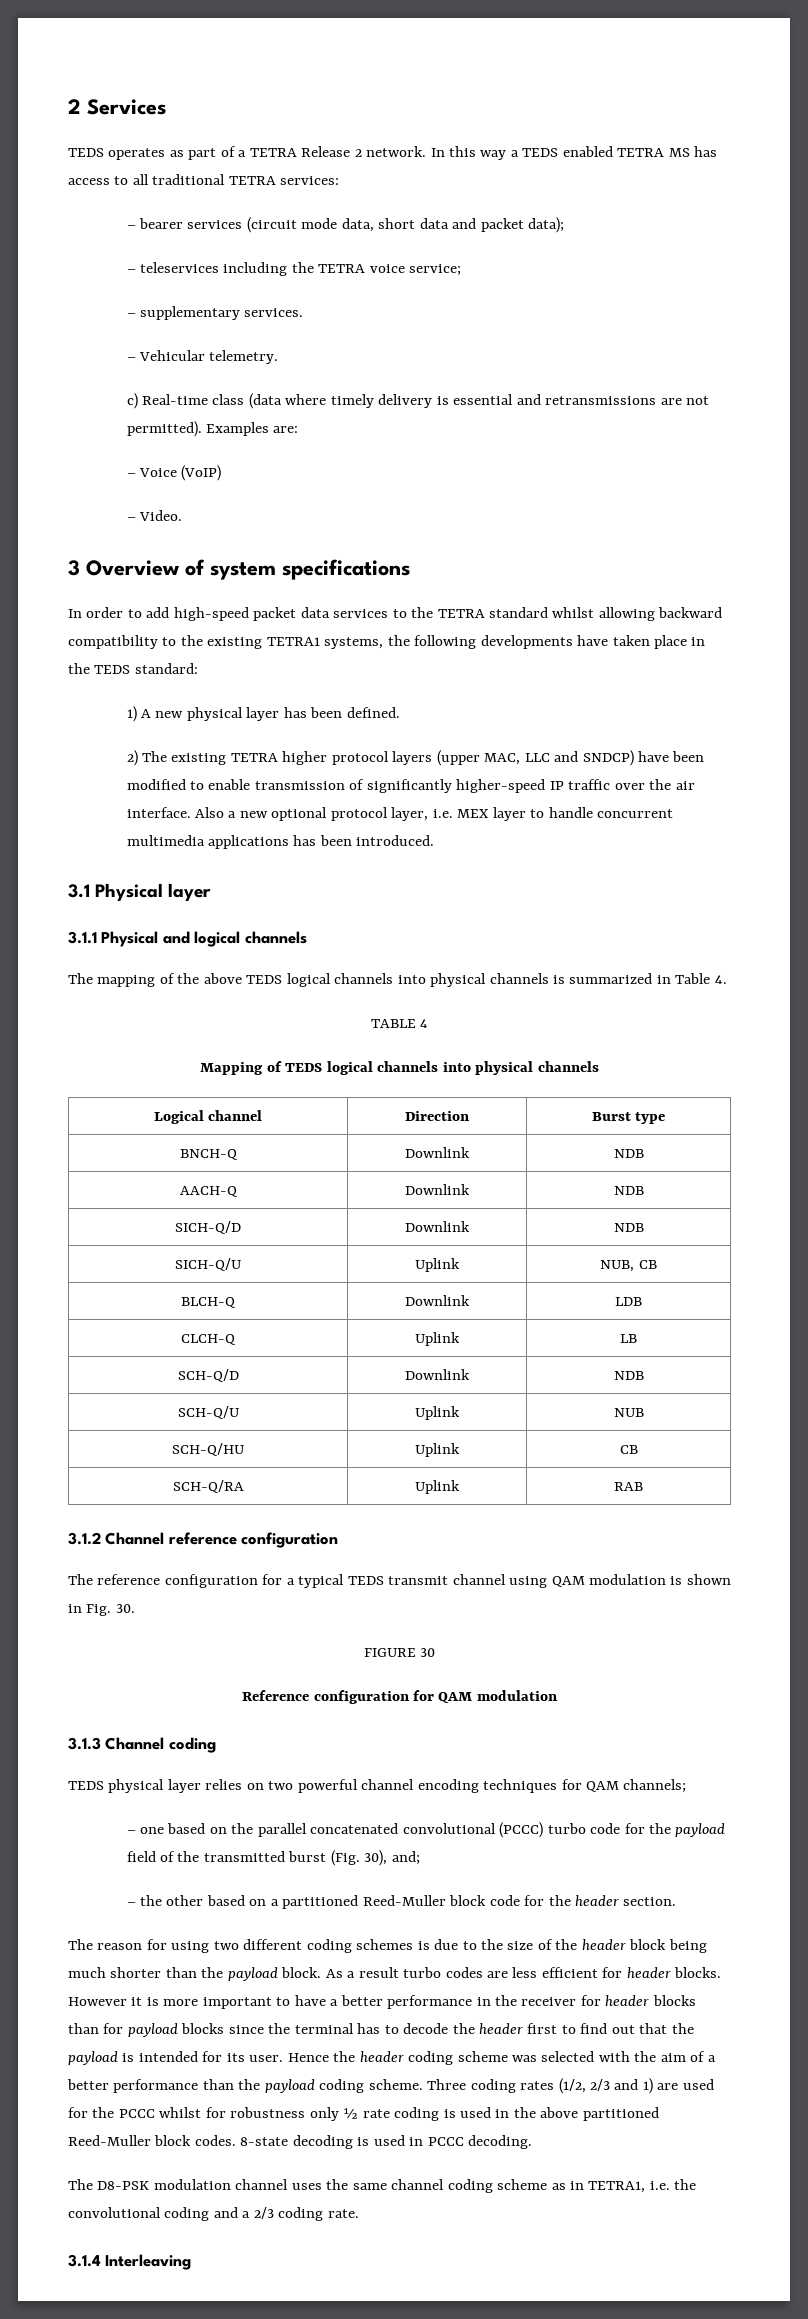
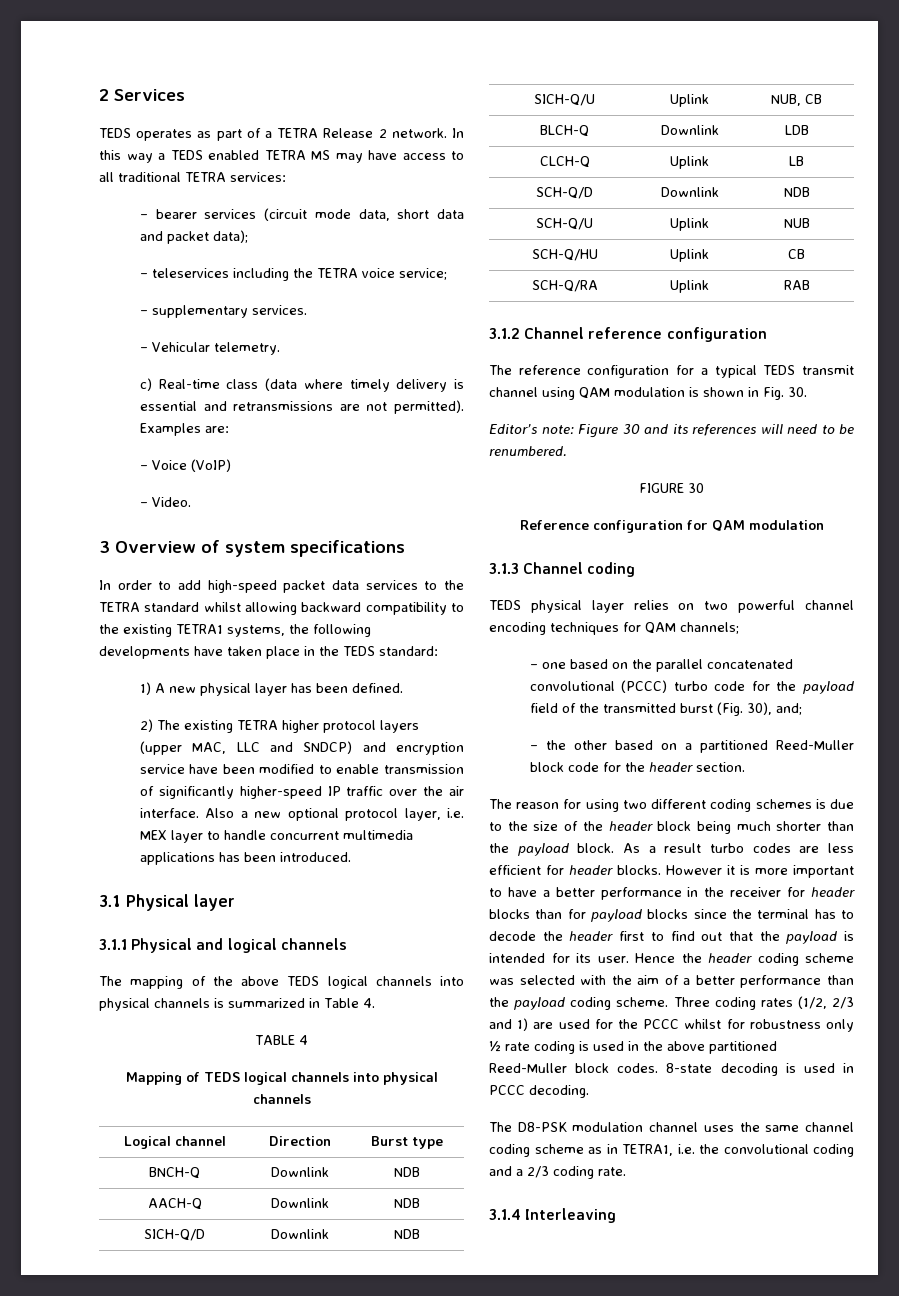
- In this way a TEDS enabled TETRA MS has access to all traditional TETRA services:
+ In this way a TEDS enabled TETRA MS may have access to all traditional TETRA services:
- 2) The existing TETRA higher protocol layers (upper MAC, LLC and SNDCP) have been modified to enable transmission of significantly higher-speed IP traffic over the air interface.
+ 2) The existing TETRA higher protocol layers (upper MAC, LLC and SNDCP) and encryption service have been modified to enable transmission of significantly higher-speed IP traffic over the air interface.
+ Editor’s note: Figure 30 and its references will need to be renumbered.

